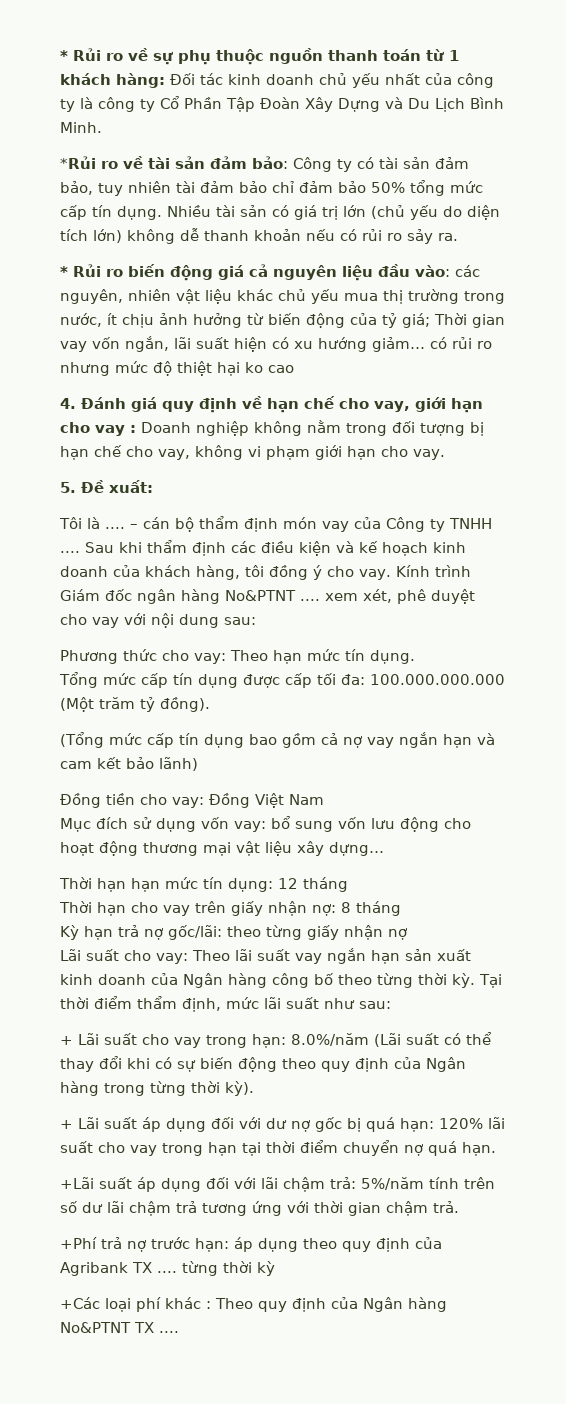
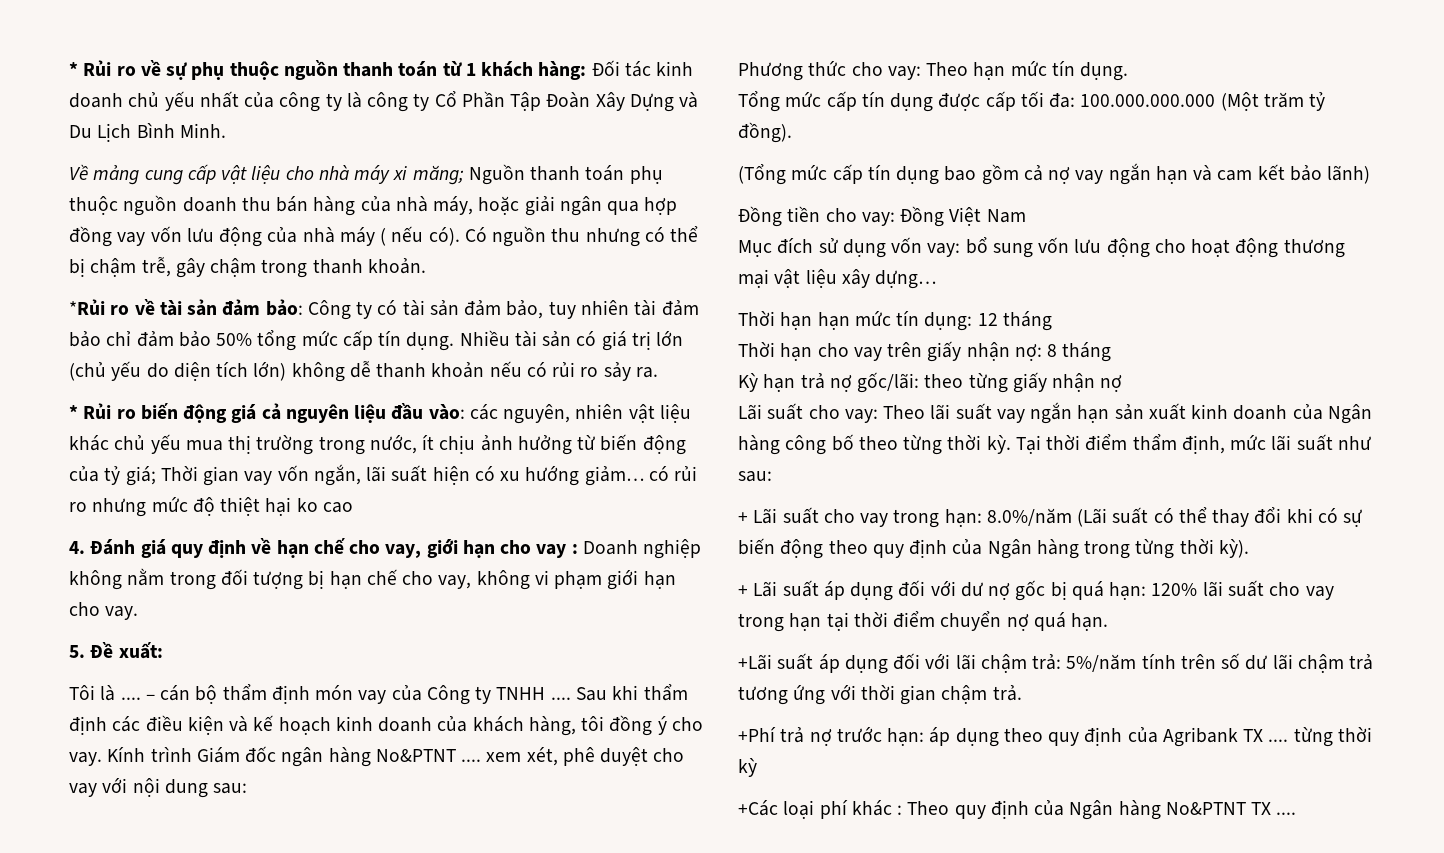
+ Về mảng cung cấp vật liệu cho nhà máy xi măng; Nguồn thanh toán phụ thuộc nguồn doanh thu bán hàng của nhà máy, hoặc giải ngân qua hợp đồng vay vốn lưu động của nhà máy ( nếu có). Có nguồn thu nhưng có thể bị chậm trễ, gây chậm trong thanh khoản.

